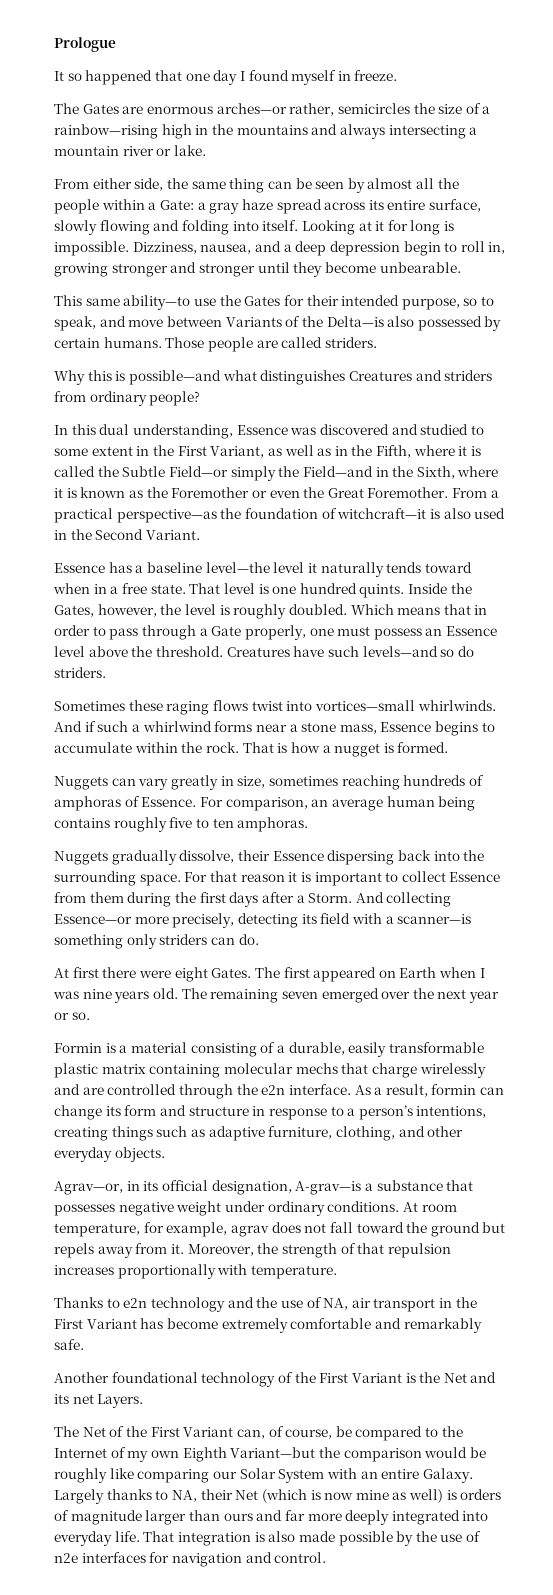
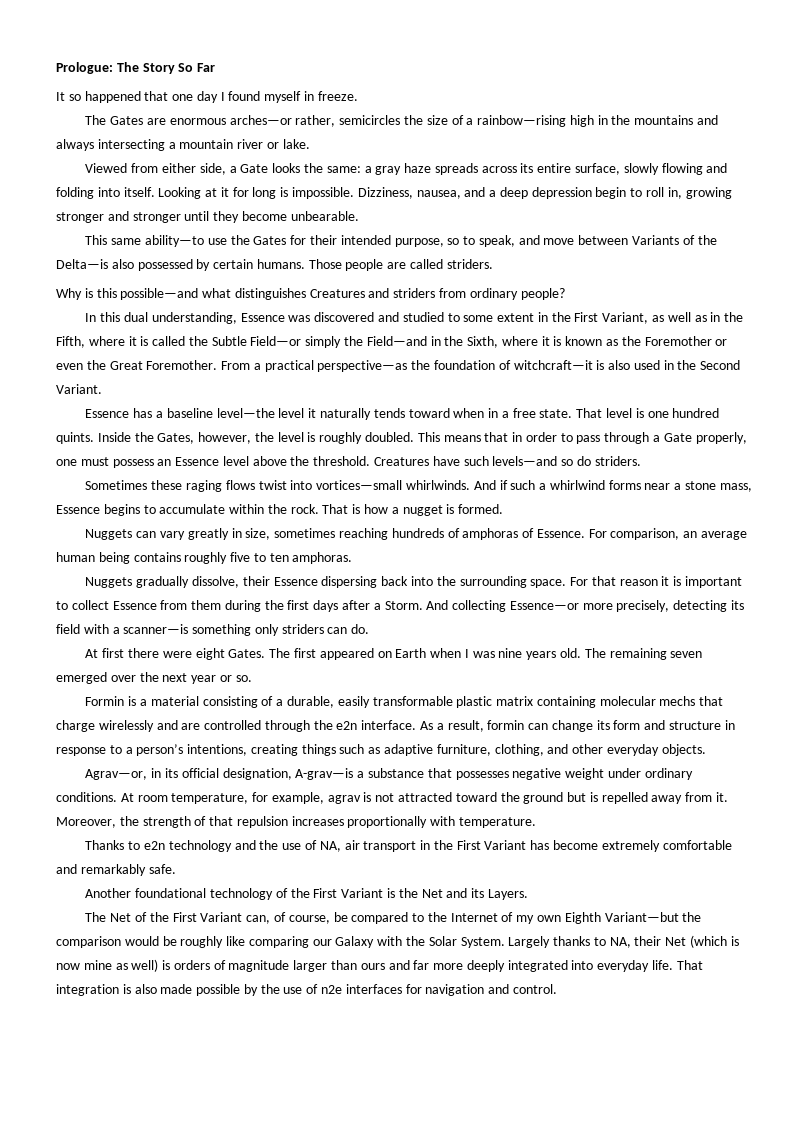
- Prologue
+ Prologue: The Story So Far
- From either side, the same thing can be seen by almost all the people within a Gate: a gray haze spread across its entire surface, slowly flowing and folding into itself.
+ Viewed from either side, a Gate looks the same: a gray haze spreads across its entire surface, slowly flowing and folding into itself.
- Why this is possible—and what distinguishes Creatures and striders from ordinary people?
+ Why is this possible—and what distinguishes Creatures and striders from ordinary people?
- Which means that in order to pass through a Gate properly, one must possess an Essence level above the threshold.
+ This means that in order to pass through a Gate properly, one must possess an Essence level above the threshold.
- At room temperature, for example, agrav does not fall toward the ground but repels away from it.
+ At room temperature, for example, agrav is not attracted toward the ground but is repelled away from it.
- Another foundational technology of the First Variant is the Net and its net Layers.
+ Another foundational technology of the First Variant is the Net and its Layers.
- The Net of the First Variant can, of course, be compared to the Internet of my own Eighth Variant—but the comparison would be roughly like comparing our Solar System with an entire Galaxy.
+ The Net of the First Variant can, of course, be compared to the Internet of my own Eighth Variant—but the comparison would be roughly like comparing our Galaxy with the Solar System.

